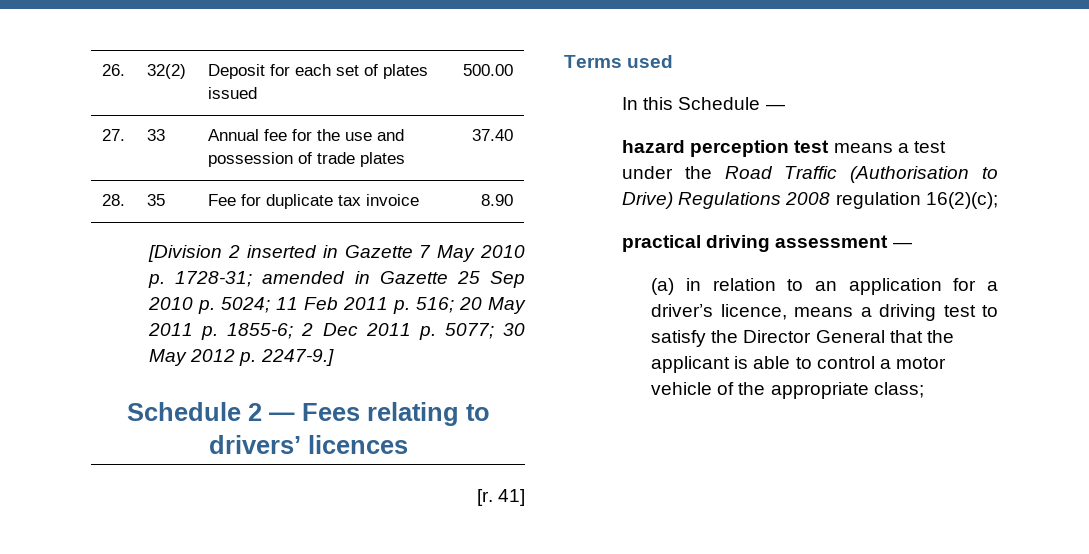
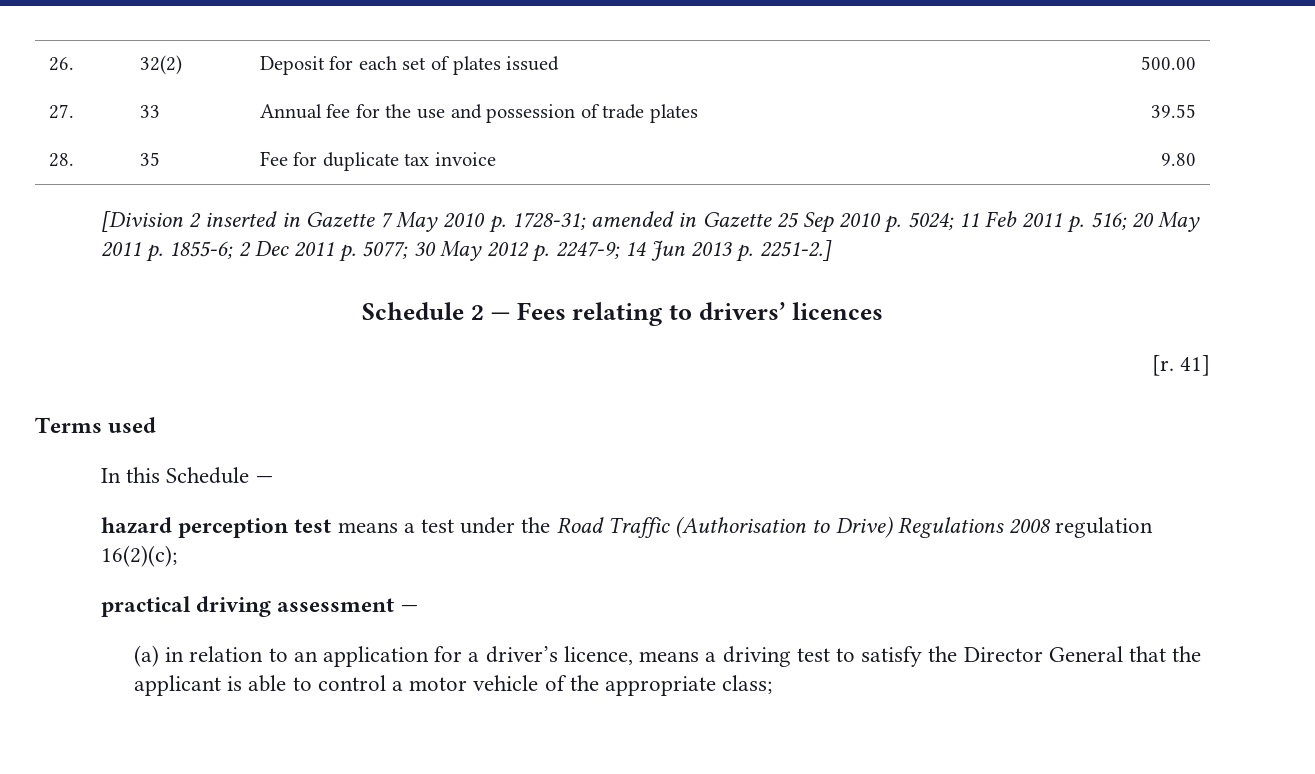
- 27. | 33 | Annual fee for the use and possession of trade plates | 37.40
+ 27. | 33 | Annual fee for the use and possession of trade plates | 39.55
- 28. | 35 | Fee for duplicate tax invoice | 8.90
+ 28. | 35 | Fee for duplicate tax invoice | 9.80
- [Division 2 inserted in Gazette 7 May 2010 p. 1728-31; amended in Gazette 25 Sep 2010 p. 5024; 11 Feb 2011 p. 516; 20 May 2011 p. 1855-6; 2 Dec 2011 p. 5077; 30 May 2012 p. 2247-9.]
+ [Division 2 inserted in Gazette 7 May 2010 p. 1728-31; amended in Gazette 25 Sep 2010 p. 5024; 11 Feb 2011 p. 516; 20 May 2011 p. 1855-6; 2 Dec 2011 p. 5077; 30 May 2012 p. 2247-9; 14 Jun 2013 p. 2251-2.]

